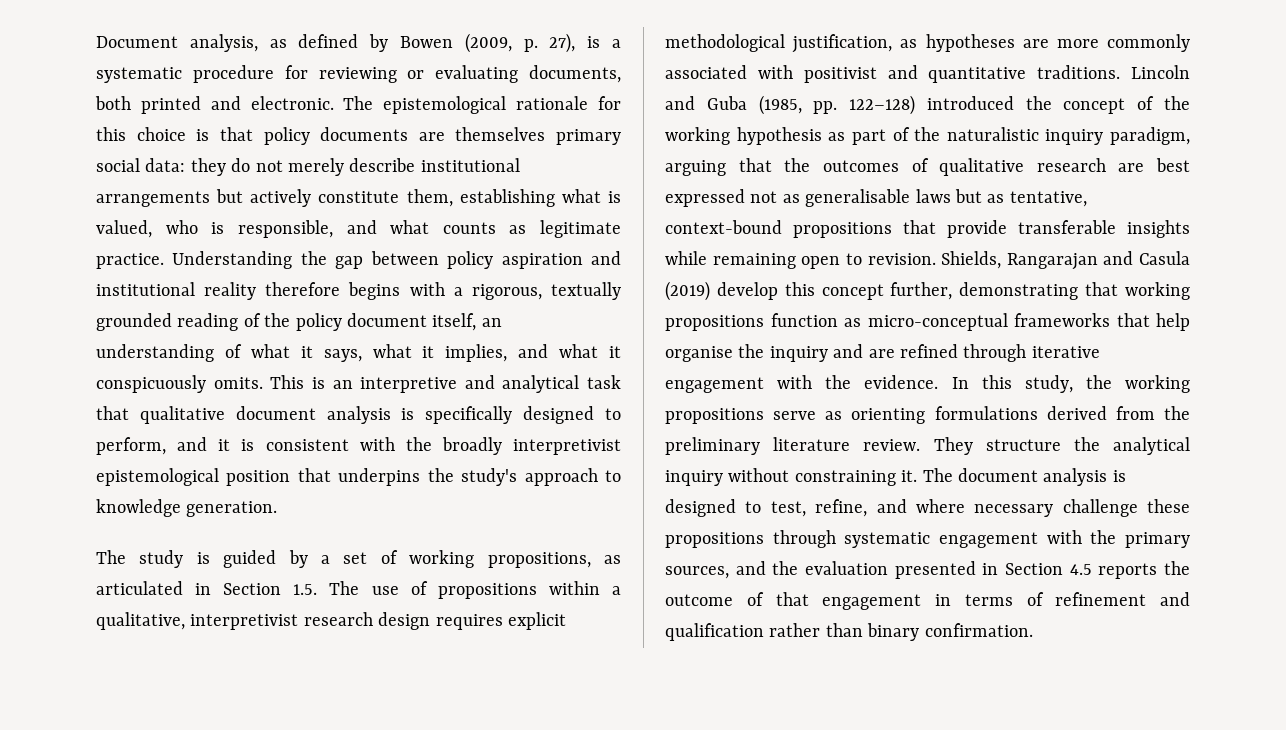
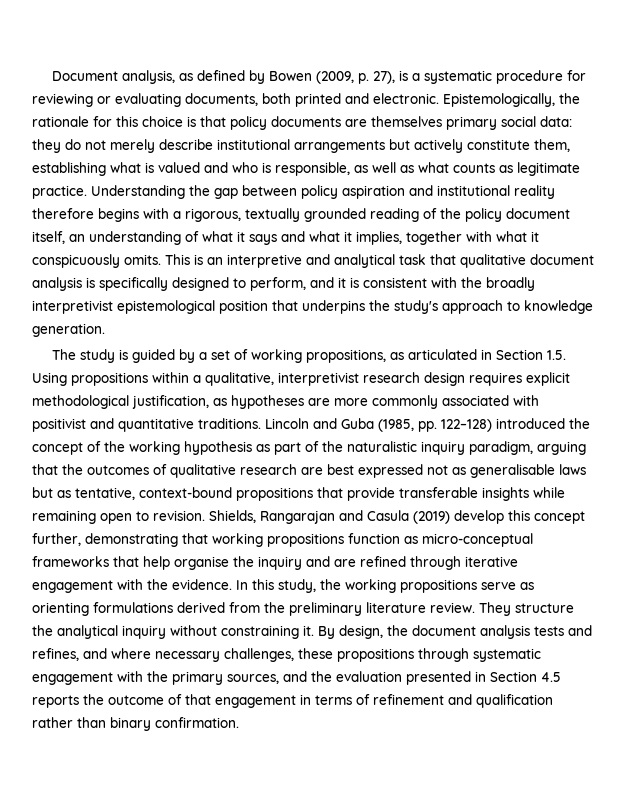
- The epistemological rationale for this choice is that policy documents are themselves primary social data: they do not merely describe institutional arrangements but actively constitute them, establishing what is valued, who is responsible, and what counts as legitimate practice.
+ Epistemologically, the rationale for this choice is that policy documents are themselves primary social data: they do not merely describe institutional arrangements but actively constitute them, establishing what is valued and who is responsible, as well as what counts as legitimate practice.
- Understanding the gap between policy aspiration and institutional reality therefore begins with a rigorous, textually grounded reading of the policy document itself, an understanding of what it says, what it implies, and what it conspicuously omits.
+ Understanding the gap between policy aspiration and institutional reality therefore begins with a rigorous, textually grounded reading of the policy document itself, an understanding of what it says and what it implies, together with what it conspicuously omits.
- The study is guided by a set of working propositions, as articulated in Section 1.5. The use of propositions within a qualitative, interpretivist research design requires explicit methodological justification, as hypotheses are more commonly associated with positivist and quantitative traditions.
+ The study is guided by a set of working propositions, as articulated in Section 1.5. Using propositions within a qualitative, interpretivist research design requires explicit methodological justification, as hypotheses are more commonly associated with positivist and quantitative traditions.
- The document analysis is designed to test, refine, and where necessary challenge these propositions through systematic engagement with the primary sources, and the evaluation presented in Section 4.5 reports the outcome of that engagement in terms of refinement and qualification rather than binary confirmation.
+ By design, the document analysis tests and refines, and where necessary challenges, these propositions through systematic engagement with the primary sources, and the evaluation presented in Section 4.5 reports the outcome of that engagement in terms of refinement and qualification rather than binary confirmation.

